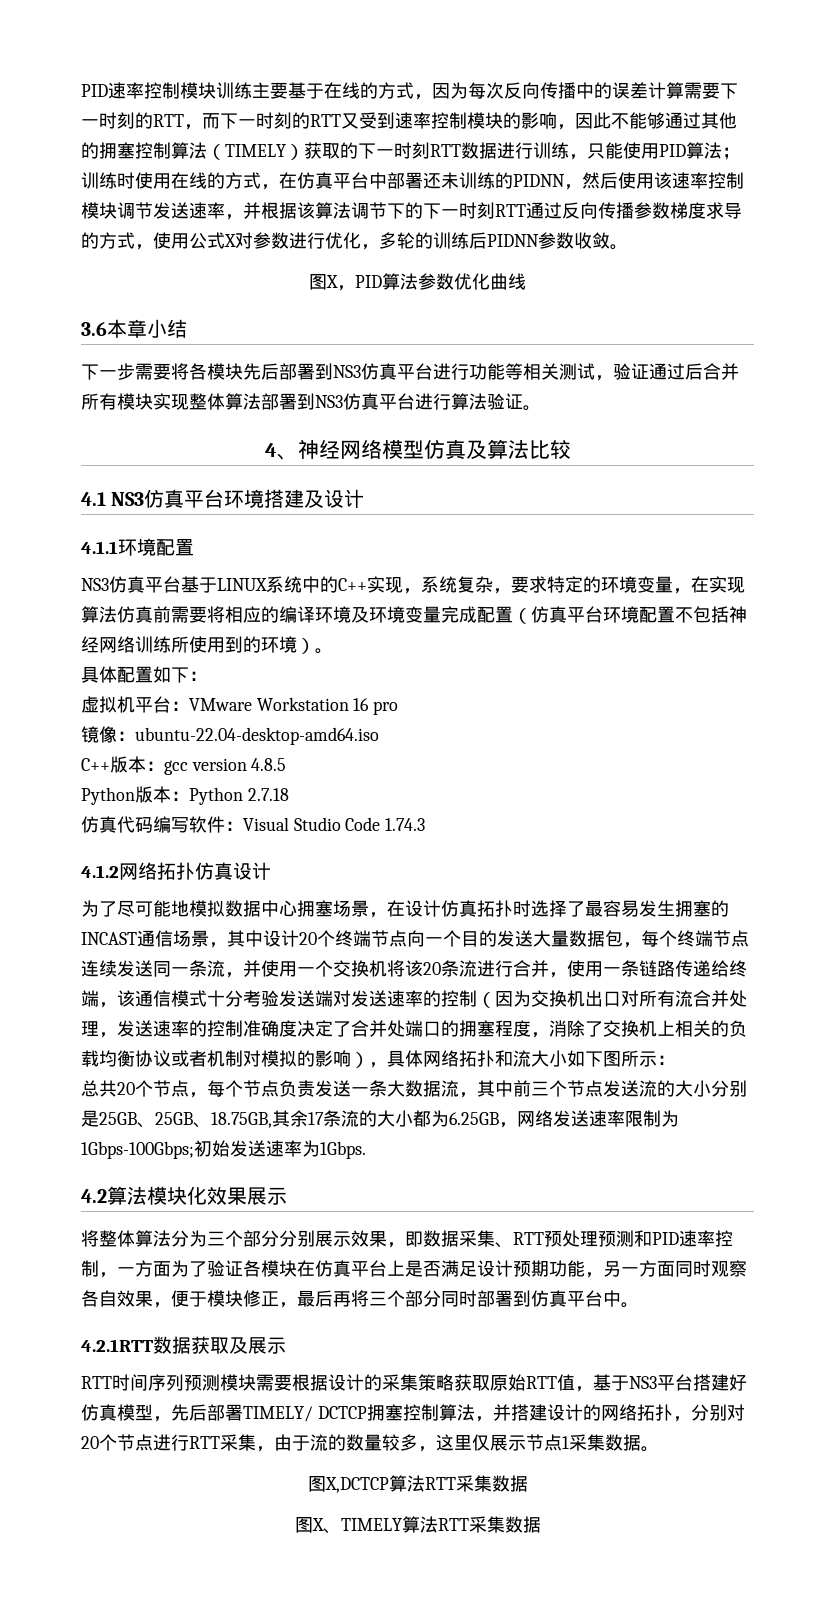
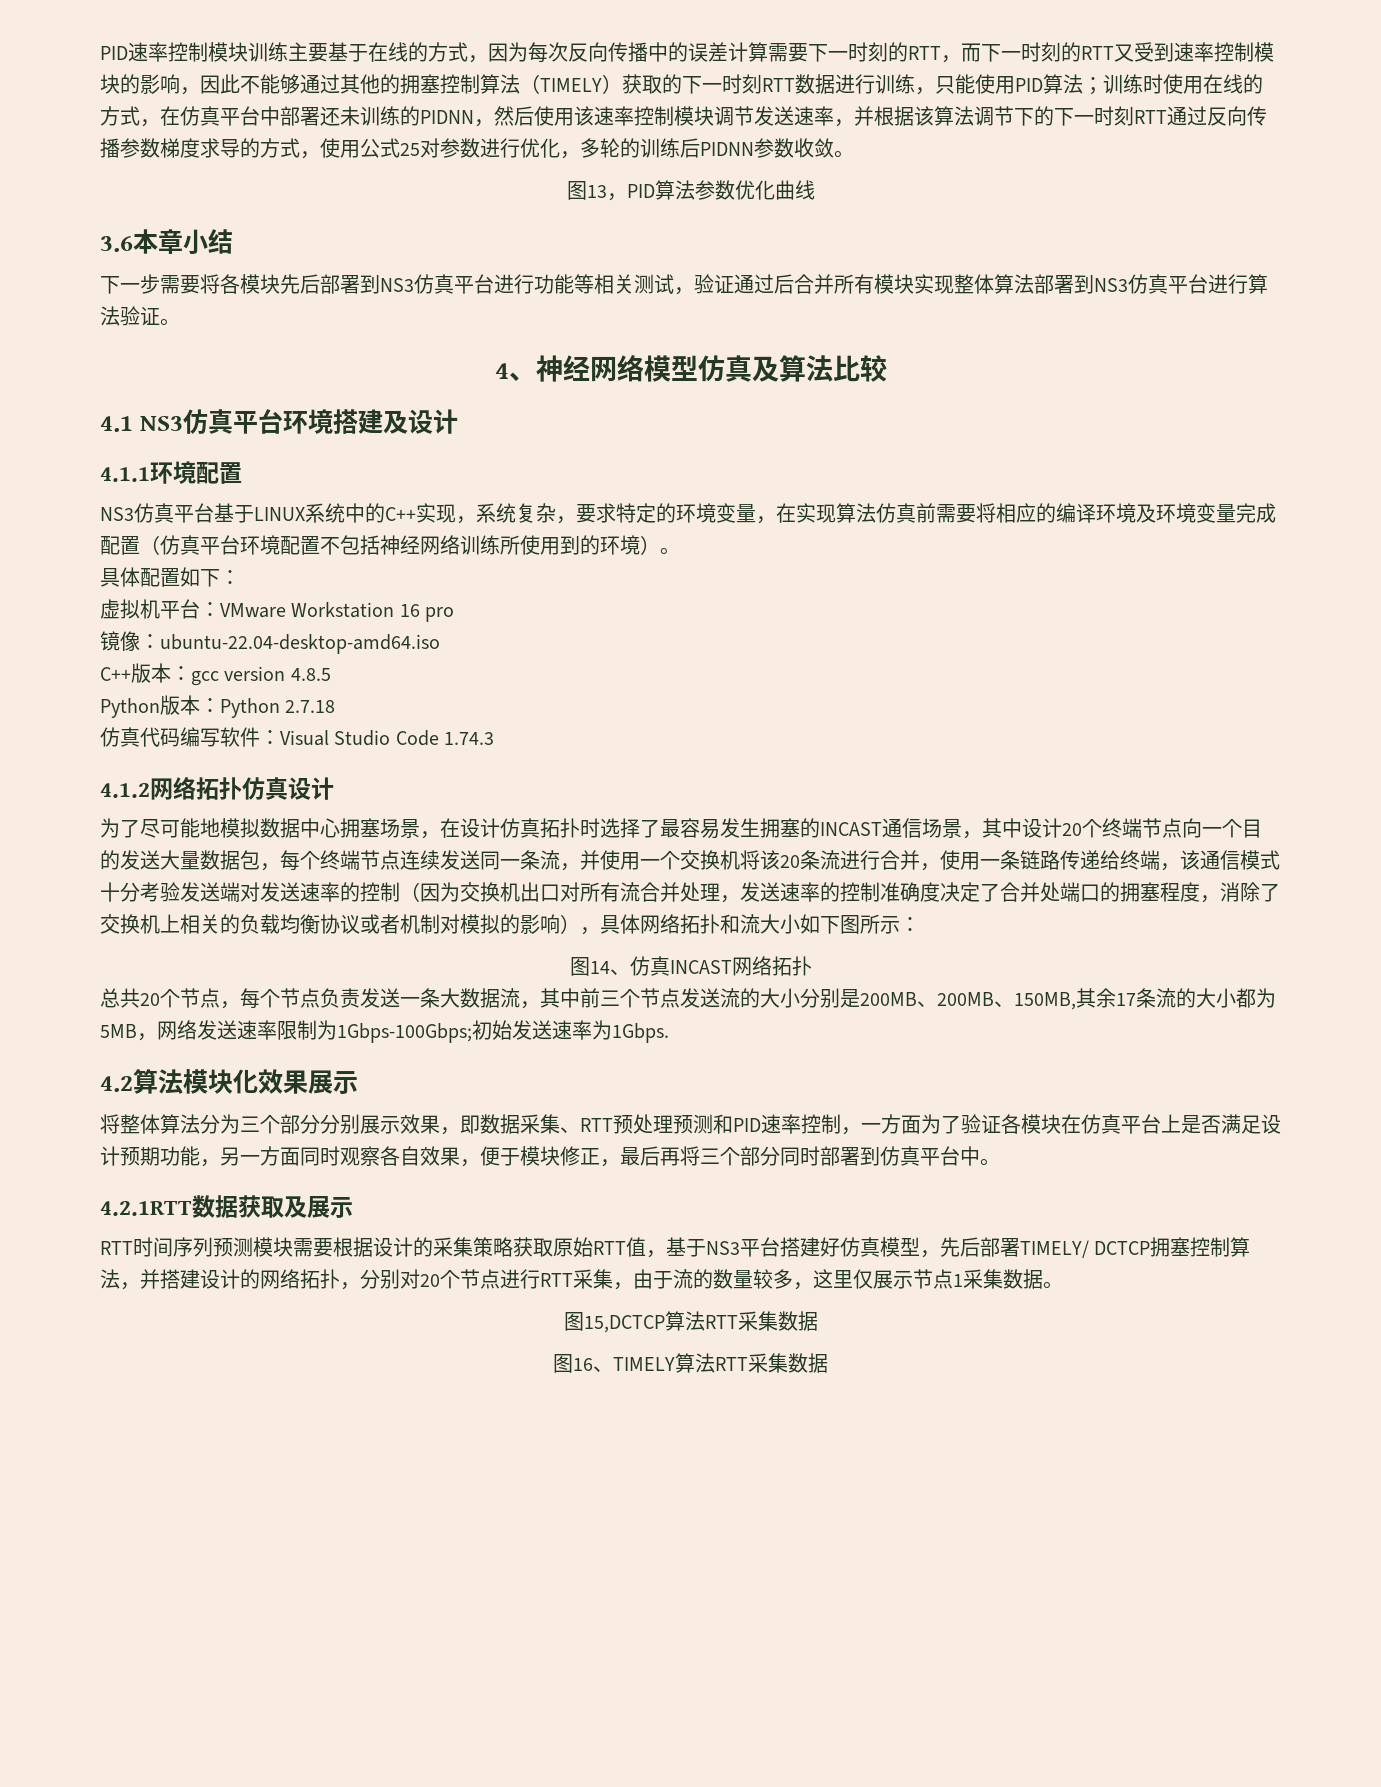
- 训练时使用在线的方式，在仿真平台中部署还未训练的PIDNN，然后使用该速率控制模块调节发送速率，并根据该算法调节下的下一时刻RTT通过反向传播参数梯度求导的方式，使用公式X对参数进行优化，多轮的训练后PIDNN参数收敛。
+ 训练时使用在线的方式，在仿真平台中部署还未训练的PIDNN，然后使用该速率控制模块调节发送速率，并根据该算法调节下的下一时刻RTT通过反向传播参数梯度求导的方式，使用公式25对参数进行优化，多轮的训练后PIDNN参数收敛。
- 图X，PID算法参数优化曲线
+ 图13，PID算法参数优化曲线
+ 图14、仿真INCAST网络拓扑
- 总共20个节点，每个节点负责发送一条大数据流，其中前三个节点发送流的大小分别是25GB、25GB、18.75GB,其余17条流的大小都为6.25GB，网络发送速率限制为1Gbps-100Gbps;初始发送速率为1Gbps.
+ 总共20个节点，每个节点负责发送一条大数据流，其中前三个节点发送流的大小分别是200MB、200MB、150MB,其余17条流的大小都为5MB，网络发送速率限制为1Gbps-100Gbps;初始发送速率为1Gbps.
- 图X,DCTCP算法RTT采集数据
+ 图15,DCTCP算法RTT采集数据
- 图X、TIMELY算法RTT采集数据
+ 图16、TIMELY算法RTT采集数据

